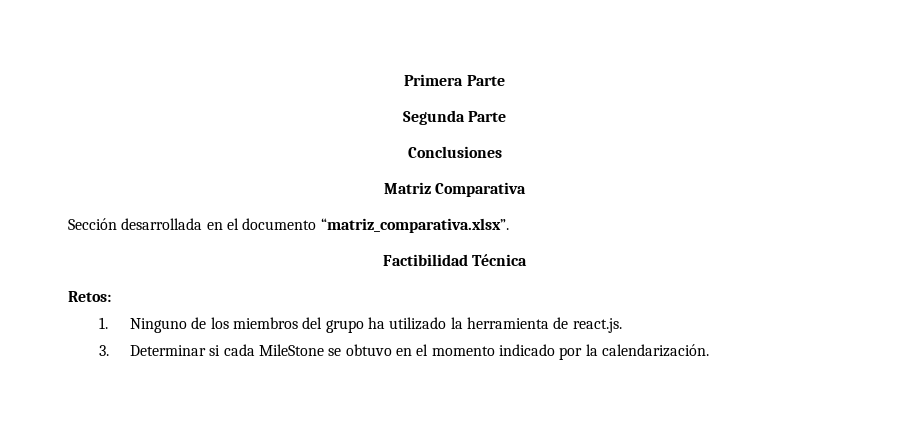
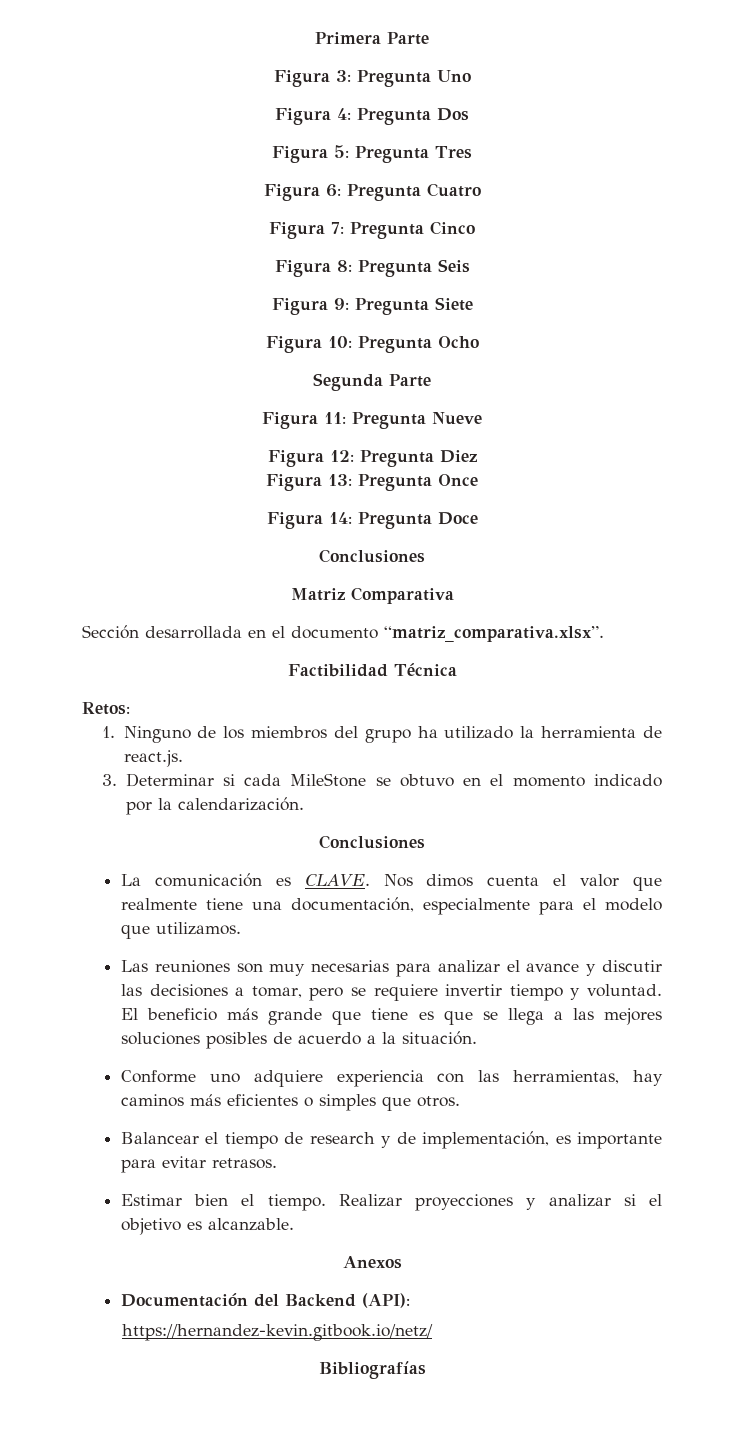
+ Figura 3: Pregunta Uno
+ Figura 4: Pregunta Dos
+ Figura 5: Pregunta Tres
+ Figura 6: Pregunta Cuatro
+ Figura 7: Pregunta Cinco
+ Figura 8: Pregunta Seis
+ Figura 9: Pregunta Siete
+ Figura 10: Pregunta Ocho
  Segunda Parte
+ Figura 11: Pregunta Nueve
+ Figura 12: Pregunta Diez
+ Figura 13: Pregunta Once
+ Figura 14: Pregunta Doce
  3. Determinar si cada MileStone se obtuvo en el momento indicado por la calendarización.
+ Conclusiones
+ La comunicación es CLAVE. Nos dimos cuenta el valor que realmente tiene una documentación, especialmente para el modelo que utilizamos.
+ Las reuniones son muy necesarias para analizar el avance y discutir las decisiones a tomar, pero se requiere invertir tiempo y voluntad. El beneficio más grande que tiene es que se llega a las mejores soluciones posibles de acuerdo a la situación.
+ Conforme uno adquiere experiencia con las herramientas, hay caminos más eficientes o simples que otros.
+ Balancear el tiempo de research y de implementación, es importante para evitar retrasos.
+ Estimar bien el tiempo. Realizar proyecciones y analizar si el objetivo es alcanzable.
+ Anexos
+ Documentación del Backend (API):
+ https://hernandez-kevin.gitbook.io/netz/
+ Bibliografías

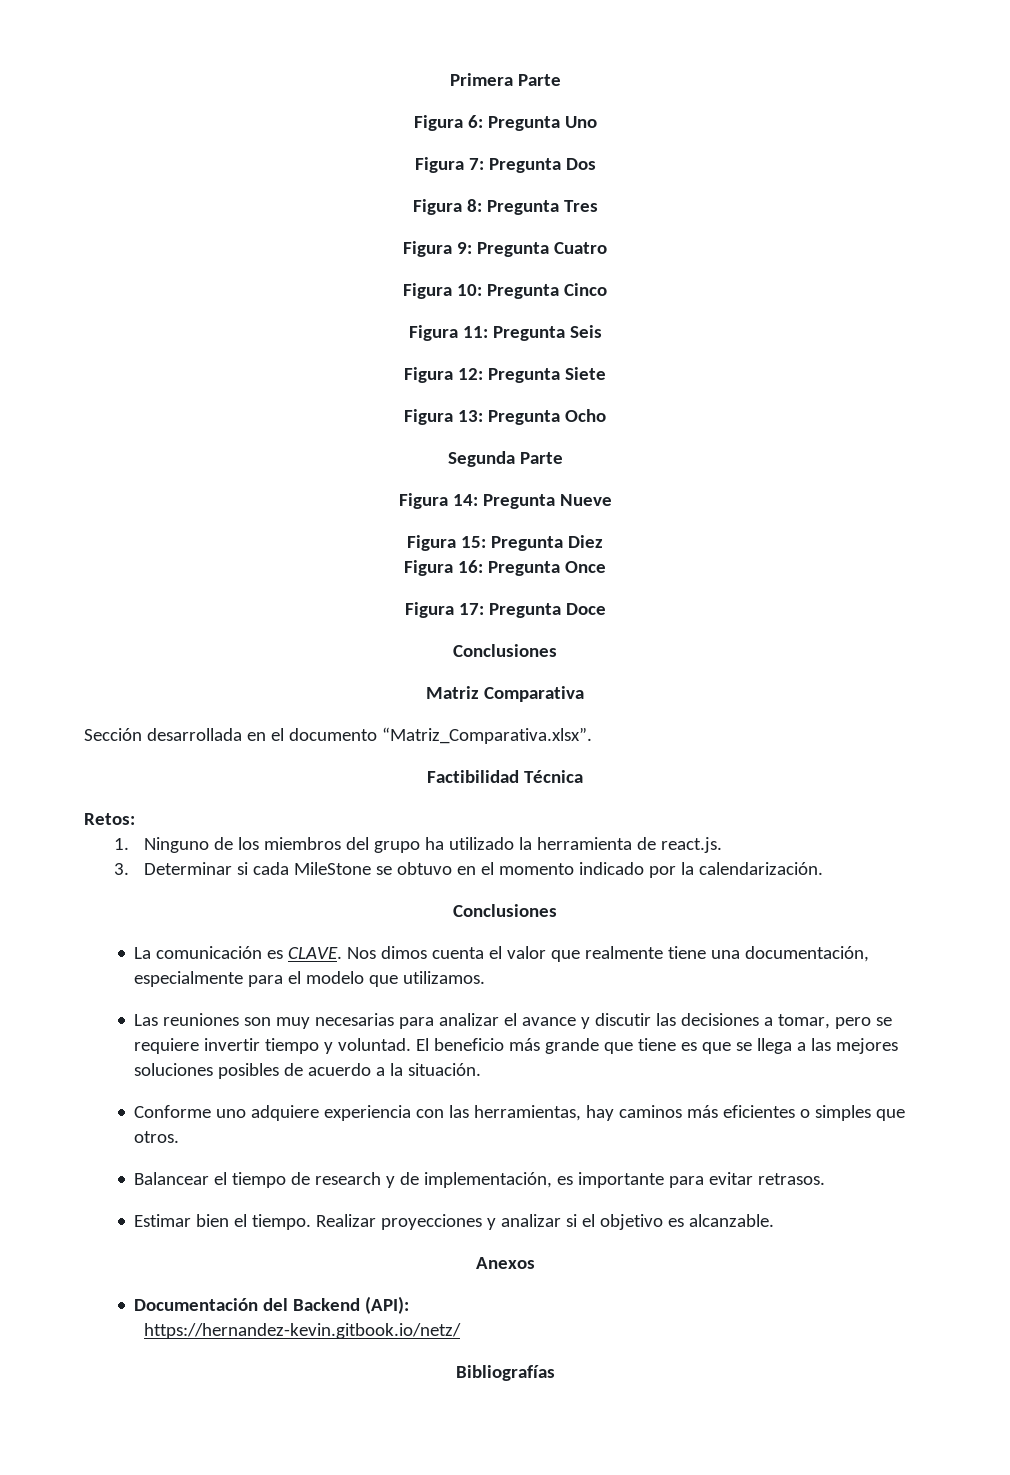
- Figura 3: Pregunta Uno
+ Figura 6: Pregunta Uno
- Figura 4: Pregunta Dos
+ Figura 7: Pregunta Dos
- Figura 5: Pregunta Tres
+ Figura 8: Pregunta Tres
- Figura 6: Pregunta Cuatro
+ Figura 9: Pregunta Cuatro
- Figura 7: Pregunta Cinco
+ Figura 10: Pregunta Cinco
- Figura 8: Pregunta Seis
+ Figura 11: Pregunta Seis
- Figura 9: Pregunta Siete
+ Figura 12: Pregunta Siete
- Figura 10: Pregunta Ocho
+ Figura 13: Pregunta Ocho
- Figura 11: Pregunta Nueve
+ Figura 14: Pregunta Nueve
- Figura 12: Pregunta Diez
+ Figura 15: Pregunta Diez
- Figura 13: Pregunta Once
+ Figura 16: Pregunta Once
- Figura 14: Pregunta Doce
+ Figura 17: Pregunta Doce
- Sección desarrollada en el documento “matriz_comparativa.xlsx”.
+ Sección desarrollada en el documento “Matriz_Comparativa.xlsx”.

